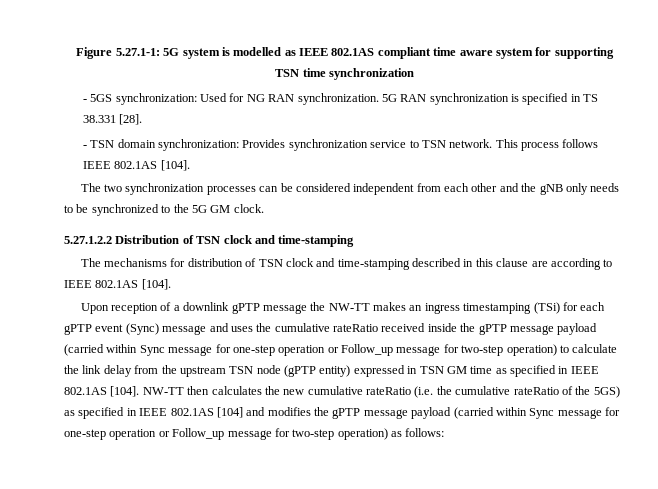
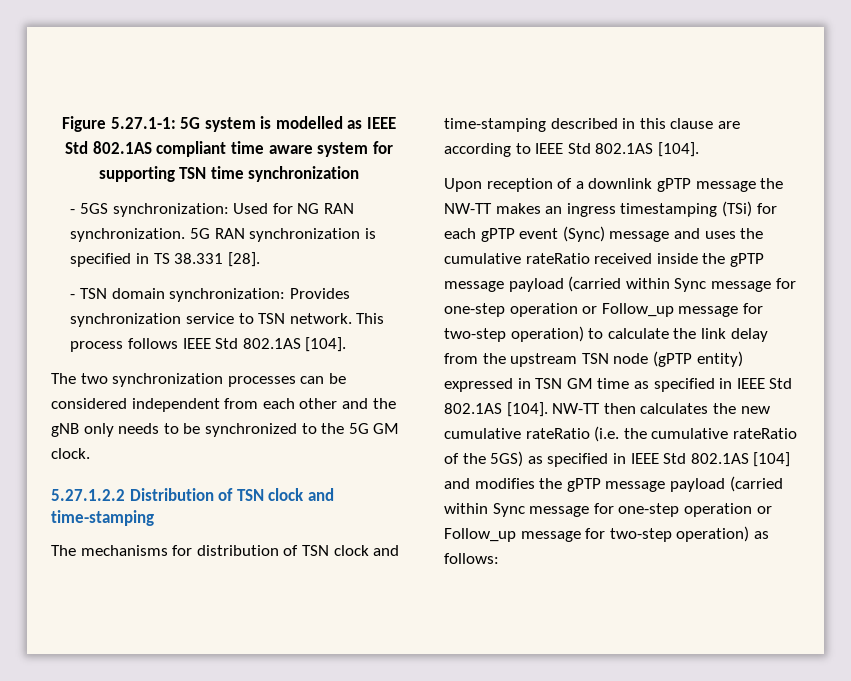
- Figure 5.27.1-1: 5G system is modelled as IEEE 802.1AS compliant time aware system for supporting TSN time synchronization
+ Figure 5.27.1-1: 5G system is modelled as IEEE Std 802.1AS compliant time aware system for supporting TSN time synchronization
- This process follows IEEE 802.1AS [104].
+ This process follows IEEE Std 802.1AS [104].
- The mechanisms for distribution of TSN clock and time-stamping described in this clause are according to IEEE 802.1AS [104].
+ The mechanisms for distribution of TSN clock and time-stamping described in this clause are according to IEEE Std 802.1AS [104].
- Upon reception of a downlink gPTP message the NW-TT makes an ingress timestamping (TSi) for each gPTP event (Sync) message and uses the cumulative rateRatio received inside the gPTP message payload (carried within Sync message for one-step operation or Follow_up message for two-step operation) to calculate the link delay from the upstream TSN node (gPTP entity) expressed in TSN GM time as specified in IEEE 802.1AS [104].
+ Upon reception of a downlink gPTP message the NW-TT makes an ingress timestamping (TSi) for each gPTP event (Sync) message and uses the cumulative rateRatio received inside the gPTP message payload (carried within Sync message for one-step operation or Follow_up message for two-step operation) to calculate the link delay from the upstream TSN node (gPTP entity) expressed in TSN GM time as specified in IEEE Std 802.1AS [104].
- NW-TT then calculates the new cumulative rateRatio (i.e. the cumulative rateRatio of the 5GS) as specified in IEEE 802.1AS [104] and modifies the gPTP message payload (carried within Sync message for one-step operation or Follow_up message for two-step operation) as follows:
+ NW-TT then calculates the new cumulative rateRatio (i.e. the cumulative rateRatio of the 5GS) as specified in IEEE Std 802.1AS [104] and modifies the gPTP message payload (carried within Sync message for one-step operation or Follow_up message for two-step operation) as follows:

